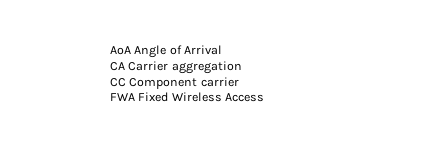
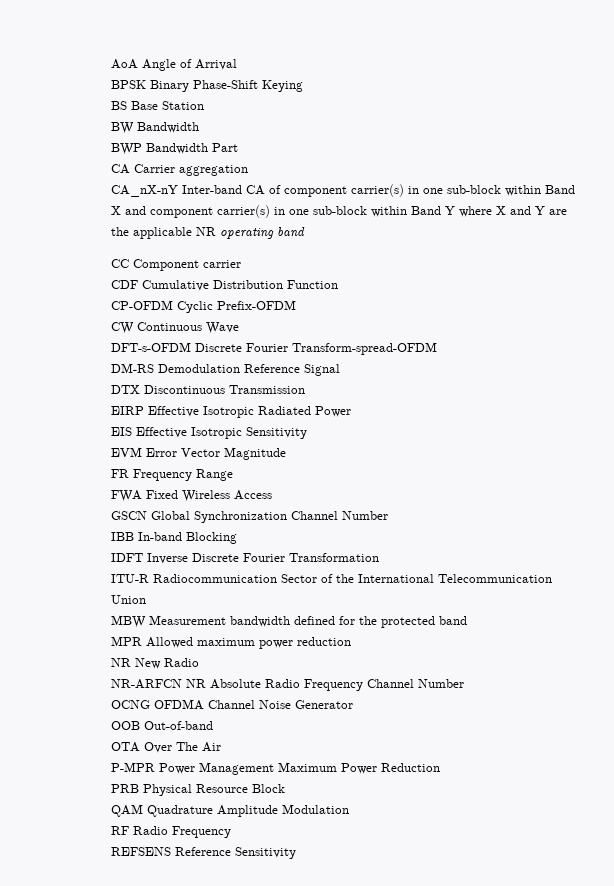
+ BPSK Binary Phase-Shift Keying
+ BS Base Station
+ BW Bandwidth
+ BWP Bandwidth Part
  CA Carrier aggregation
+ CA_nX-nY Inter-band CA of component carrier(s) in one sub-block within Band X and component carrier(s) in one sub-block within Band Y where X and Y are the applicable NR operating band
  CC Component carrier
+ CDF Cumulative Distribution Function
+ CP-OFDM Cyclic Prefix-OFDM
+ CW Continuous Wave
+ DFT-s-OFDM Discrete Fourier Transform-spread-OFDM
+ DM-RS Demodulation Reference Signal
+ DTX Discontinuous Transmission
+ EIRP Effective Isotropic Radiated Power
+ EIS Effective Isotropic Sensitivity
+ EVM Error Vector Magnitude
+ FR Frequency Range
  FWA Fixed Wireless Access
+ GSCN Global Synchronization Channel Number
+ IBB In-band Blocking
+ IDFT Inverse Discrete Fourier Transformation
+ ITU-R Radiocommunication Sector of the International Telecommunication Union
+ MBW Measurement bandwidth defined for the protected band
+ MPR Allowed maximum power reduction
+ NR New Radio
+ NR-ARFCN NR Absolute Radio Frequency Channel Number
+ OCNG OFDMA Channel Noise Generator
+ OOB Out-of-band
+ OTA Over The Air
+ P-MPR Power Management Maximum Power Reduction
+ PRB Physical Resource Block
+ QAM Quadrature Amplitude Modulation
+ RF Radio Frequency
+ REFSENS Reference Sensitivity

